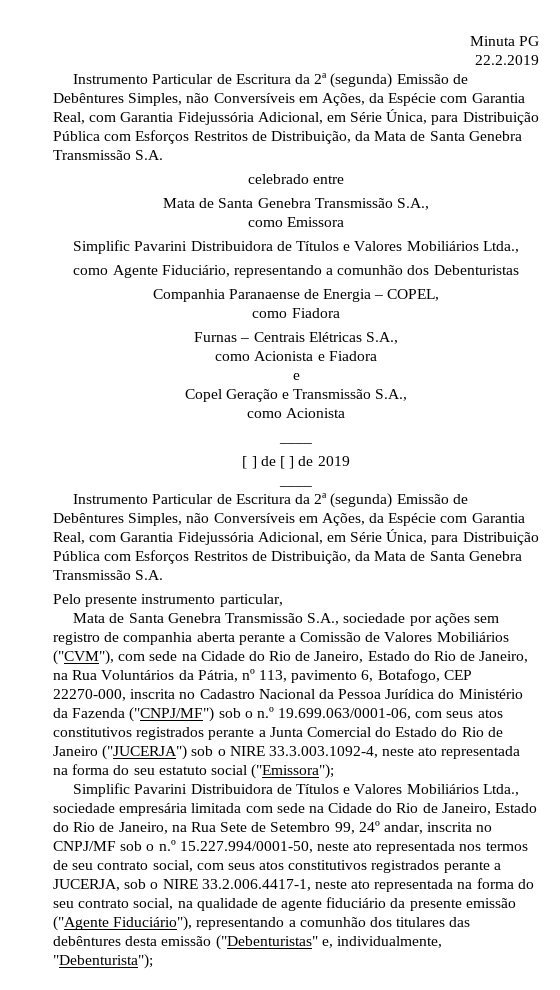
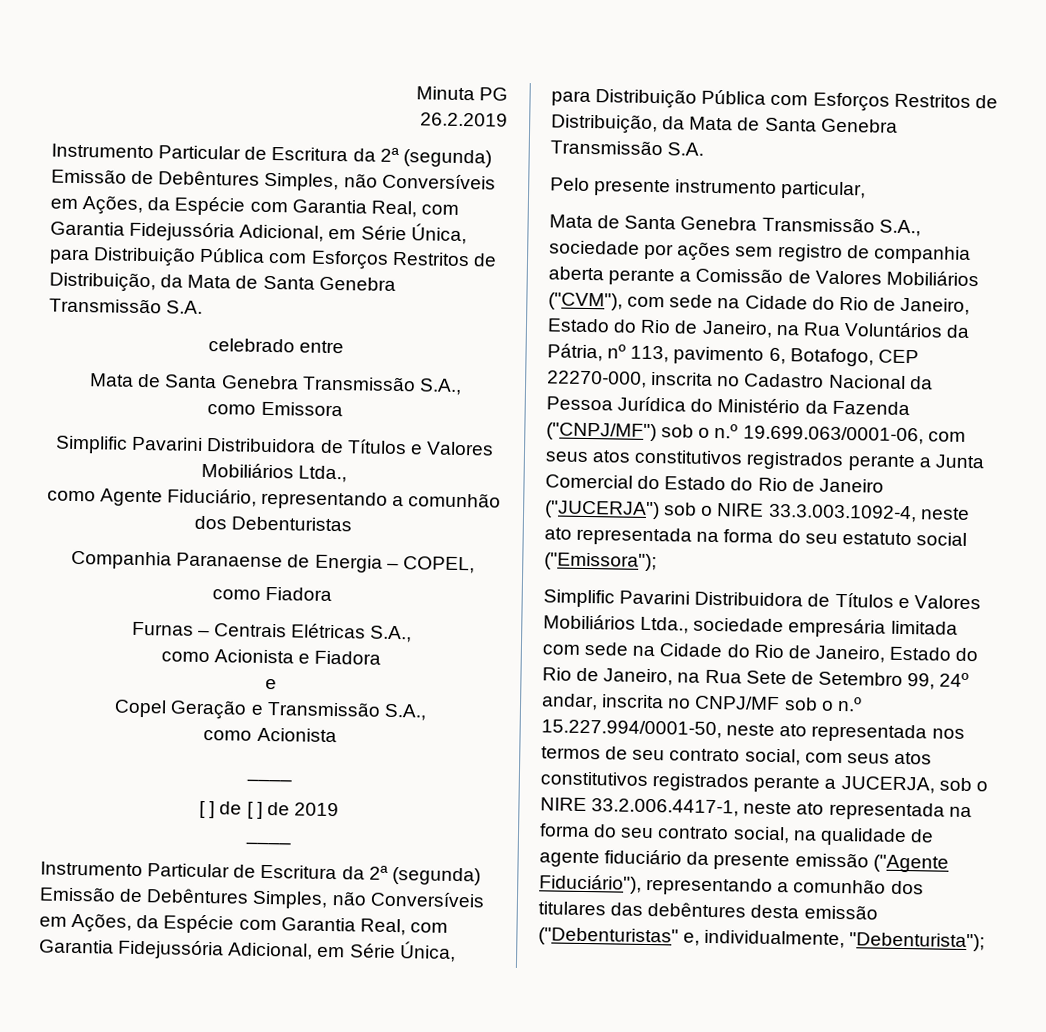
- 22.2.2019
+ 26.2.2019

